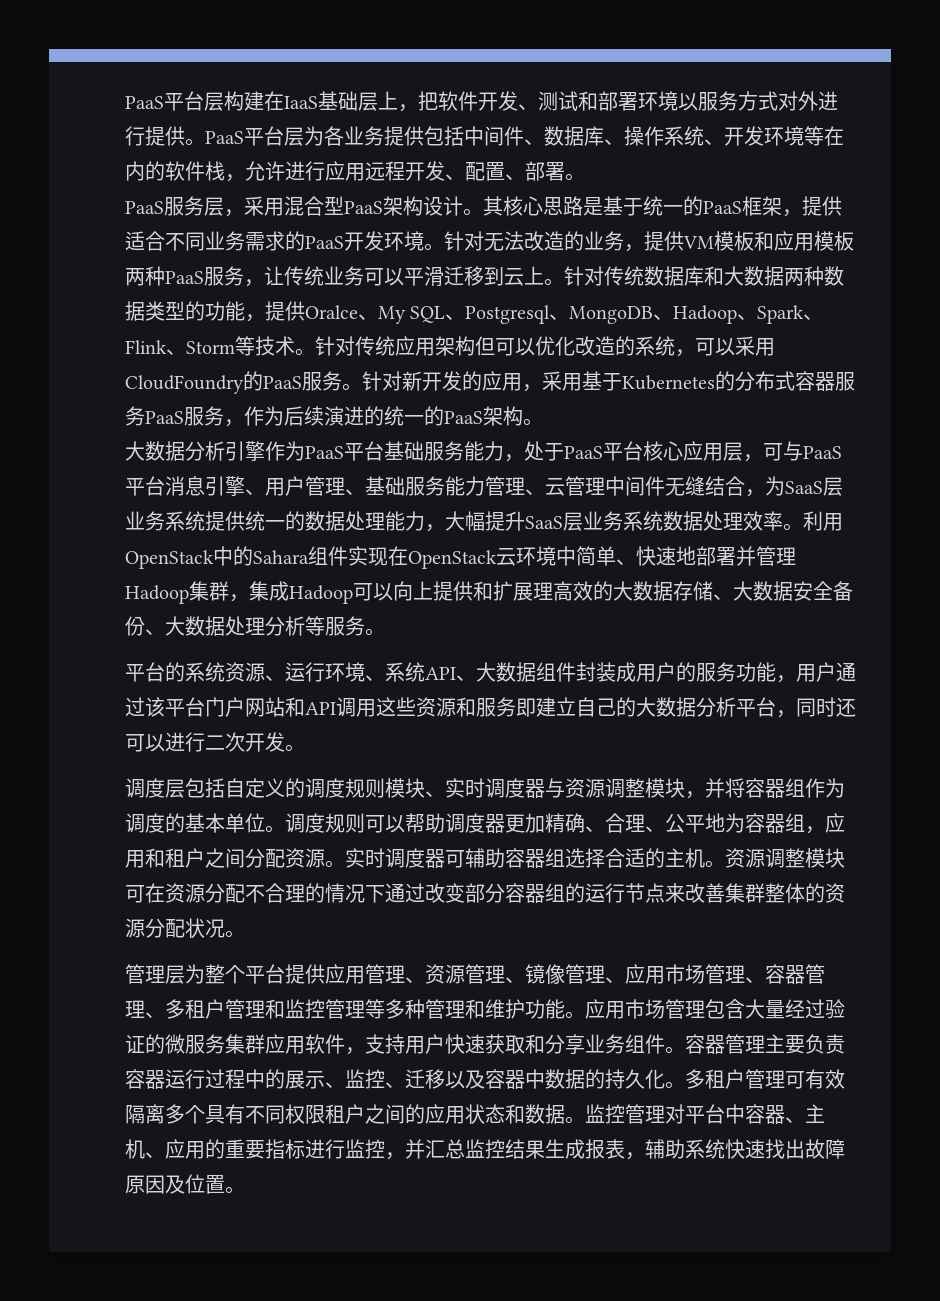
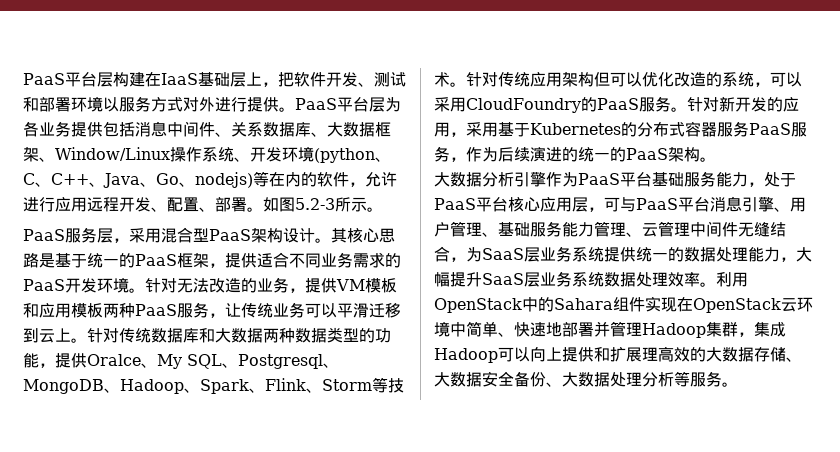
- PaaS平台层为各业务提供包括中间件、数据库、操作系统、开发环境等在内的软件栈，允许进行应用远程开发、配置、部署。
+ PaaS平台层为各业务提供包括消息中间件、关系数据库、大数据框架、Window/Linux操作系统、开发环境(python、C、C++、Java、Go、nodejs)等在内的软件，允许进行应用远程开发、配置、部署。如图5.2-3所示。
- 平台的系统资源、运行环境、系统API、大数据组件封装成用户的服务功能，用户通过该平台门户网站和API调用这些资源和服务即建立自己的大数据分析平台，同时还可以进行二次开发。
- 调度层包括自定义的调度规则模块、实时调度器与资源调整模块，并将容器组作为调度的基本单位。调度规则可以帮助调度器更加精确、合理、公平地为容器组，应用和租户之间分配资源。实时调度器可辅助容器组选择合适的主机。资源调整模块可在资源分配不合理的情况下通过改变部分容器组的运行节点来改善集群整体的资源分配状况。
- 管理层为整个平台提供应用管理、资源管理、镜像管理、应用市场管理、容器管理、多租户管理和监控管理等多种管理和维护功能。应用市场管理包含大量经过验证的微服务集群应用软件，支持用户快速获取和分享业务组件。容器管理主要负责容器运行过程中的展示、监控、迁移以及容器中数据的持久化。多租户管理可有效隔离多个具有不同权限租户之间的应用状态和数据。监控管理对平台中容器、主机、应用的重要指标进行监控，并汇总监控结果生成报表，辅助系统快速找出故障原因及位置。

